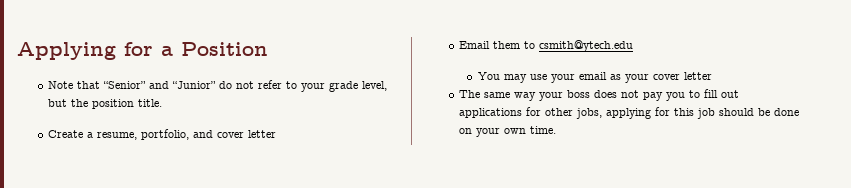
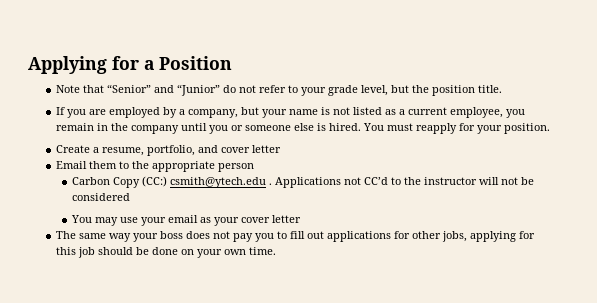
+ If you are employed by a company, but your name is not listed as a current employee, you remain in the company until you or someone else is hired. You must reapply for your position.
- Email them to csmith@ytech.edu
+ Email them to the appropriate person
+ Carbon Copy (CC:) csmith@ytech.edu . Applications not CC’d to the instructor will not be considered

